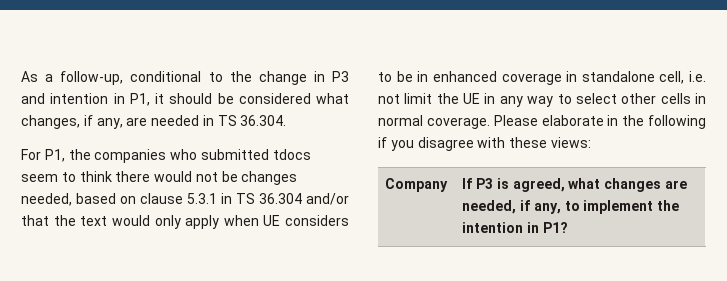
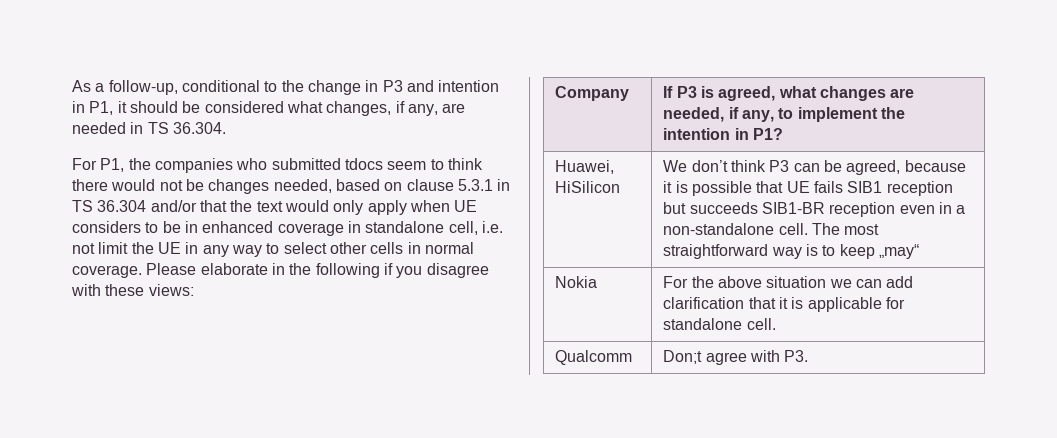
+ Huawei, HiSilicon | We don’t think P3 can be agreed, because it is possible that UE fails SIB1 reception but succeeds SIB1-BR reception even in a non-standalone cell. The most straightforward way is to keep „may“
+ Nokia | For the above situation we can add clarification that it is applicable for standalone cell.
+ Qualcomm | Don;t agree with P3.

